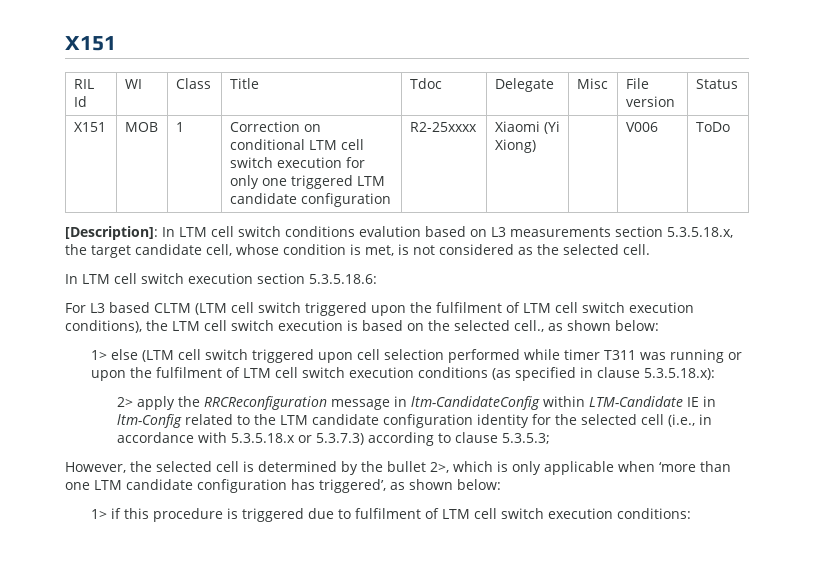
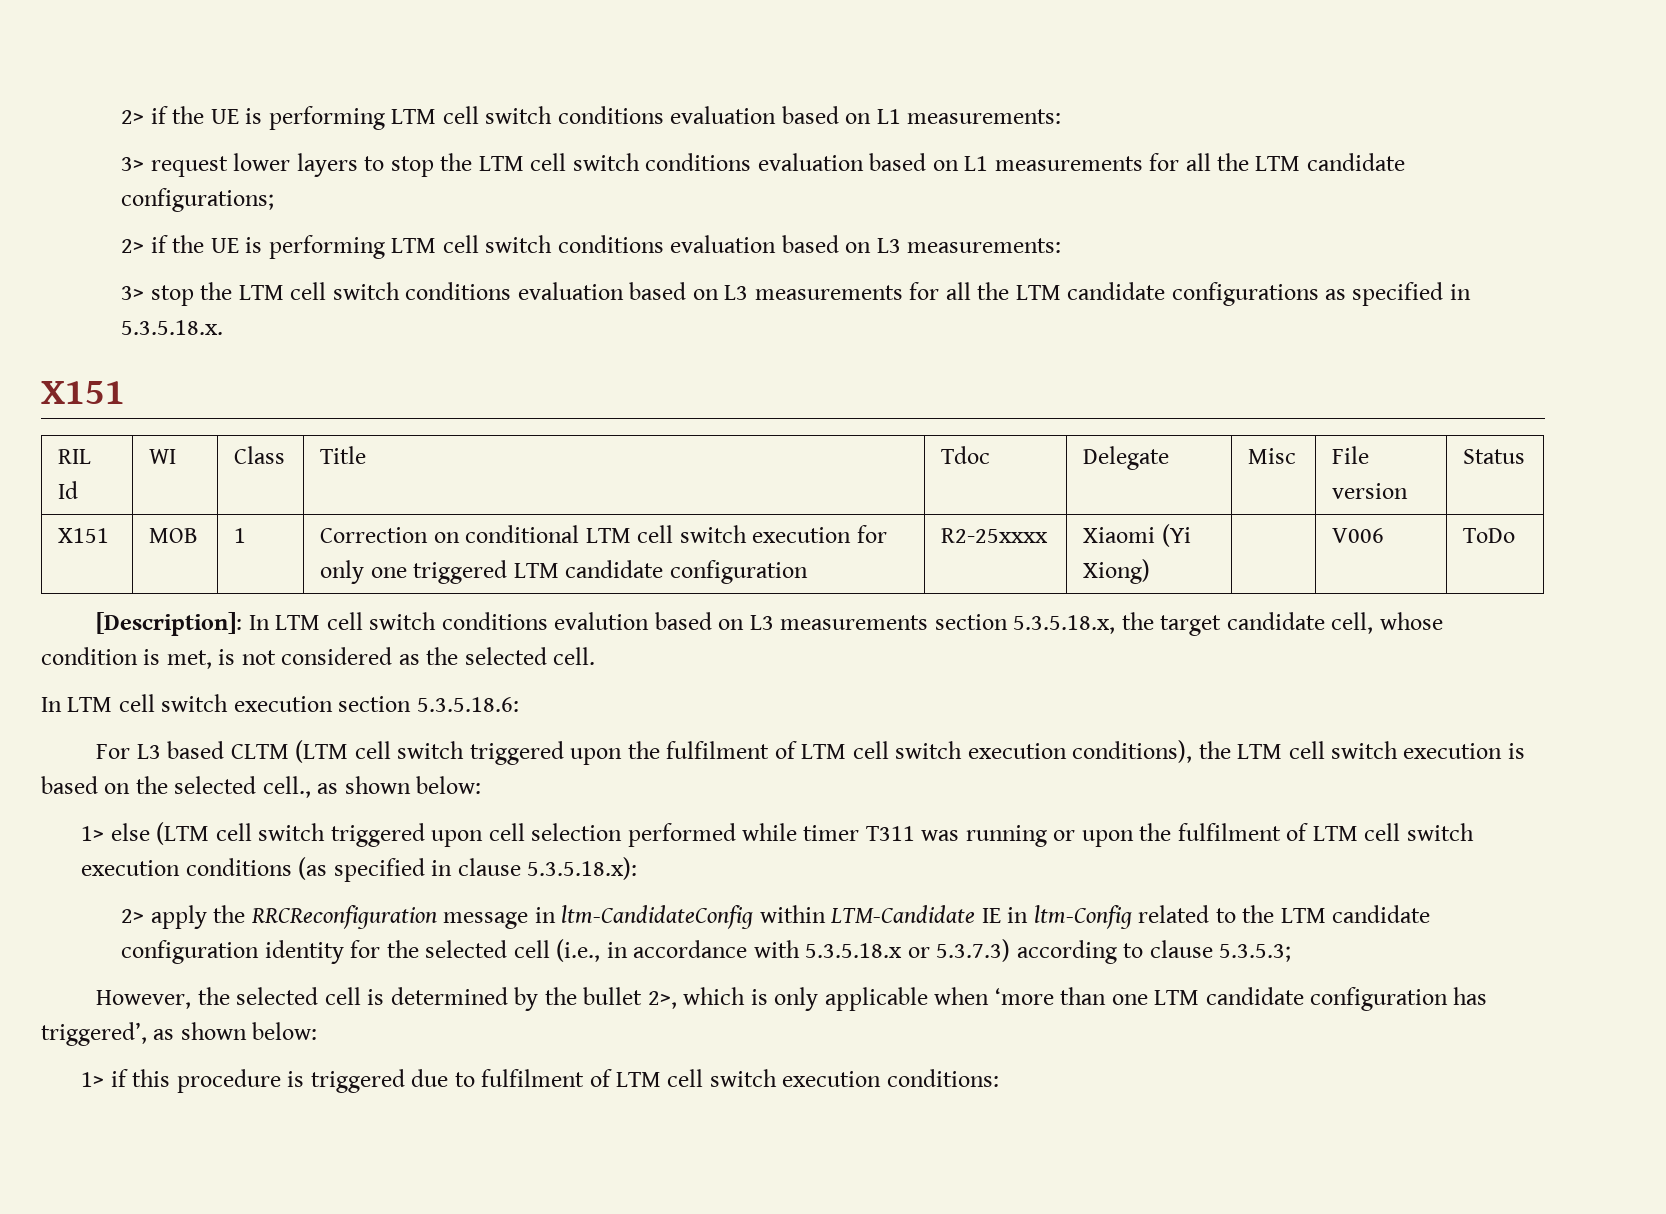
+ 2> if the UE is performing LTM cell switch conditions evaluation based on L1 measurements:
+ 3> request lower layers to stop the LTM cell switch conditions evaluation based on L1 measurements for all the LTM candidate configurations;
+ 2> if the UE is performing LTM cell switch conditions evaluation based on L3 measurements:
+ 3> stop the LTM cell switch conditions evaluation based on L3 measurements for all the LTM candidate configurations as specified in 5.3.5.18.x.

